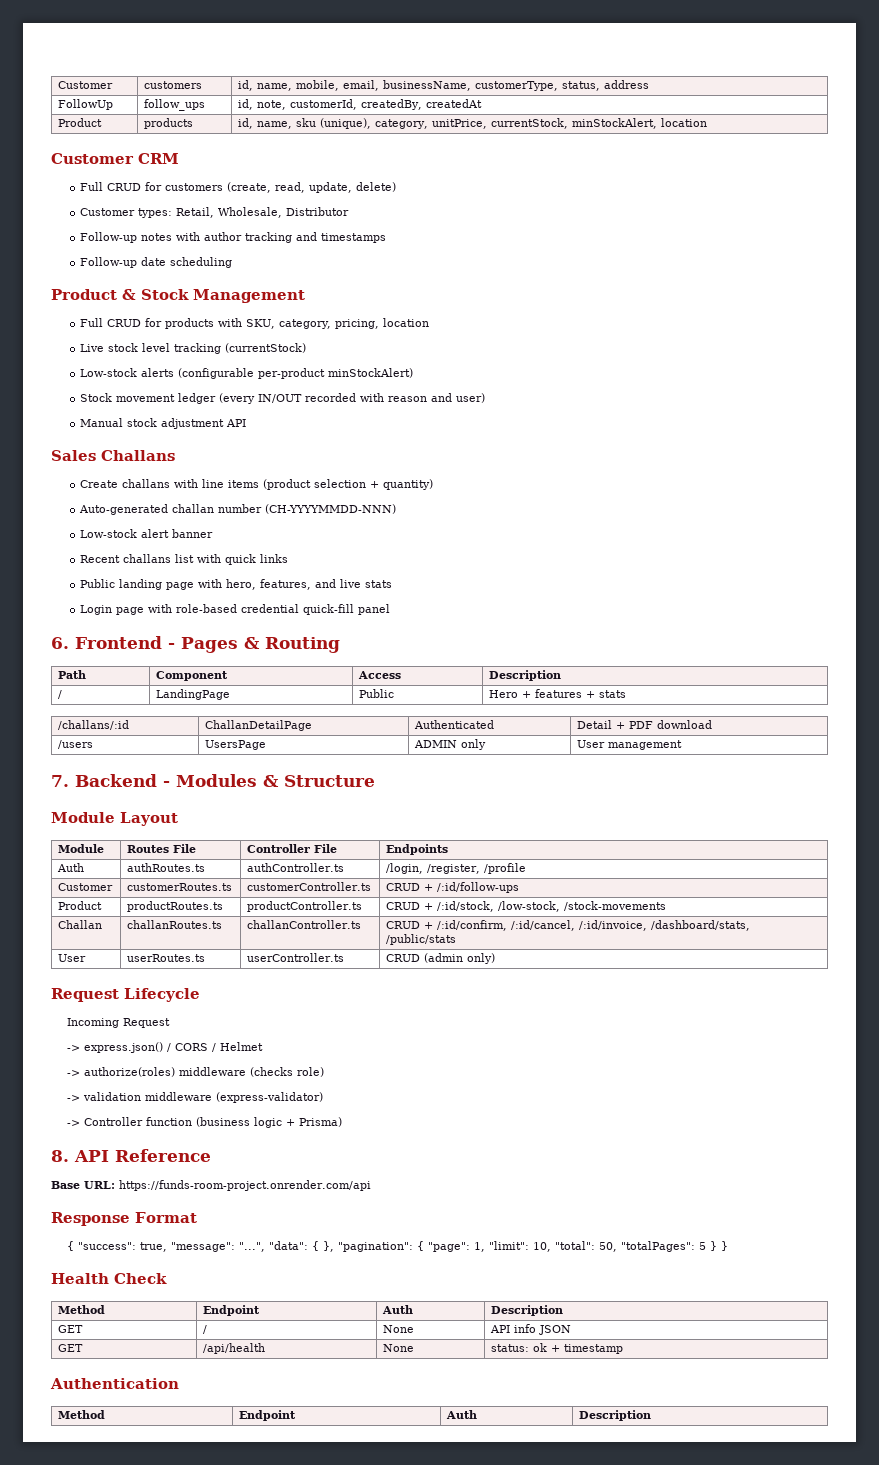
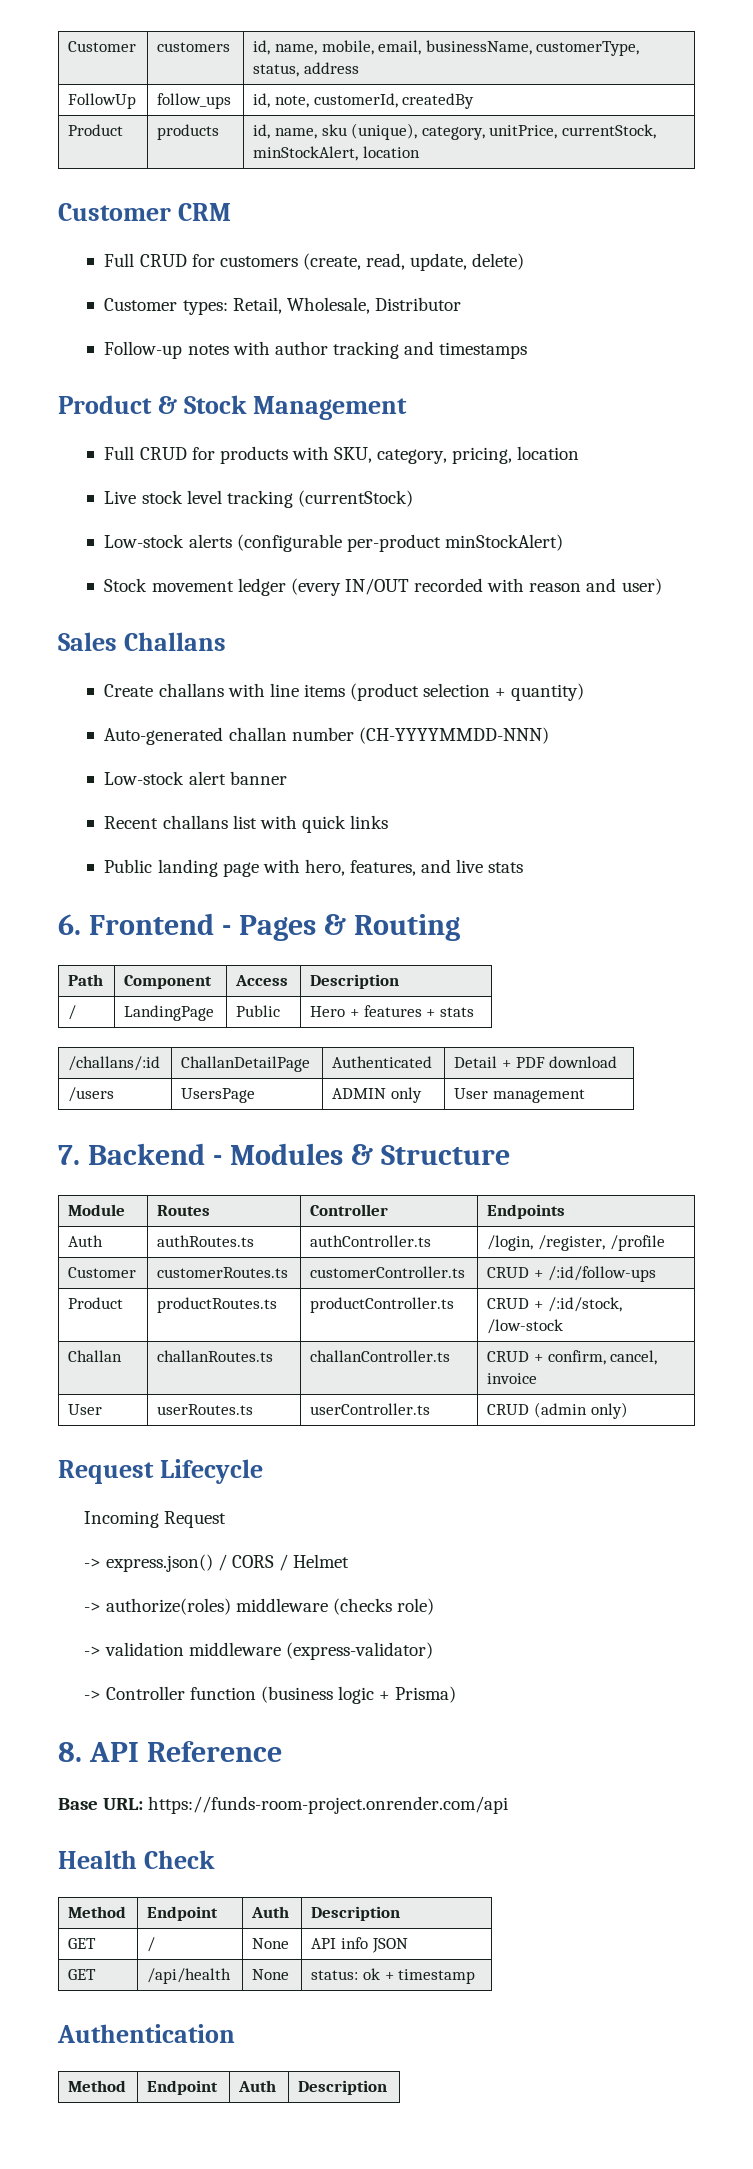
- FollowUp | follow_ups | id, note, customerId, createdBy, createdAt
+ FollowUp | follow_ups | id, note, customerId, createdBy
- Follow-up date scheduling
- Manual stock adjustment API
- Login page with role-based credential quick-fill panel
- Module Layout
- Module | Routes File | Controller File | Endpoints
+ Module | Routes | Controller | Endpoints
- Product | productRoutes.ts | productController.ts | CRUD + /:id/stock, /low-stock, /stock-movements
+ Product | productRoutes.ts | productController.ts | CRUD + /:id/stock, /low-stock
- Challan | challanRoutes.ts | challanController.ts | CRUD + /:id/confirm, /:id/cancel, /:id/invoice, /dashboard/stats, /public/stats
+ Challan | challanRoutes.ts | challanController.ts | CRUD + confirm, cancel, invoice
- Response Format
- { "success": true, "message": "...", "data": { }, "pagination": { "page": 1, "limit": 10, "total": 50, "totalPages": 5 } }

